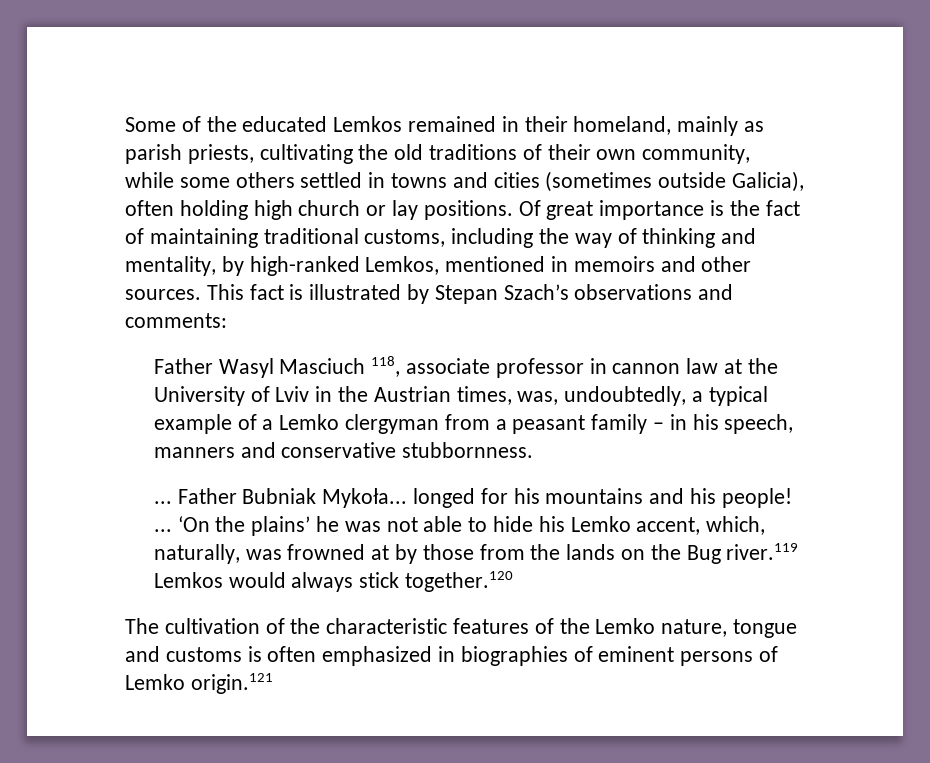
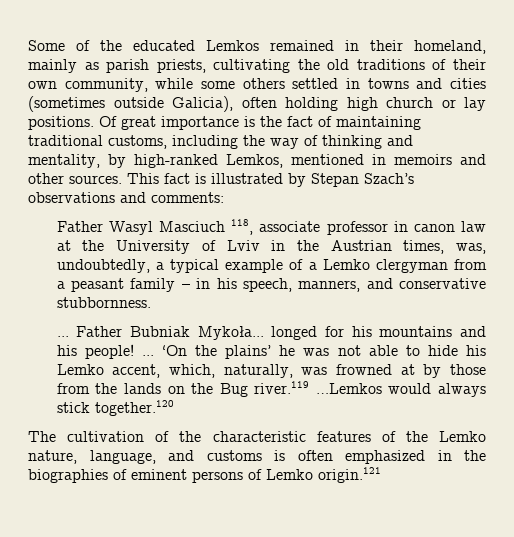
- Father Wasyl Masciuch 118, associate professor in cannon law at the University of Lviv in the Austrian times, was, undoubtedly, a typical example of a Lemko clergyman from a peasant family – in his speech, manners and conservative stubbornness.
+ Father Wasyl Masciuch 118, associate professor in canon law at the University of Lviv in the Austrian times, was, undoubtedly, a typical example of a Lemko clergyman from a peasant family – in his speech, manners, and conservative stubbornness.
- ‘On the plains’ he was not able to hide his Lemko accent, which, naturally, was frowned at by those from the lands on the Bug river.119 Lemkos would always stick together.120
+ ‘On the plains’ he was not able to hide his Lemko accent, which, naturally, was frowned at by those from the lands on the Bug river.119 …Lemkos would always stick together.120
- The cultivation of the characteristic features of the Lemko nature, tongue and customs is often emphasized in biographies of eminent persons of Lemko origin.121
+ The cultivation of the characteristic features of the Lemko nature, language, and customs is often emphasized in the biographies of eminent persons of Lemko origin.121

